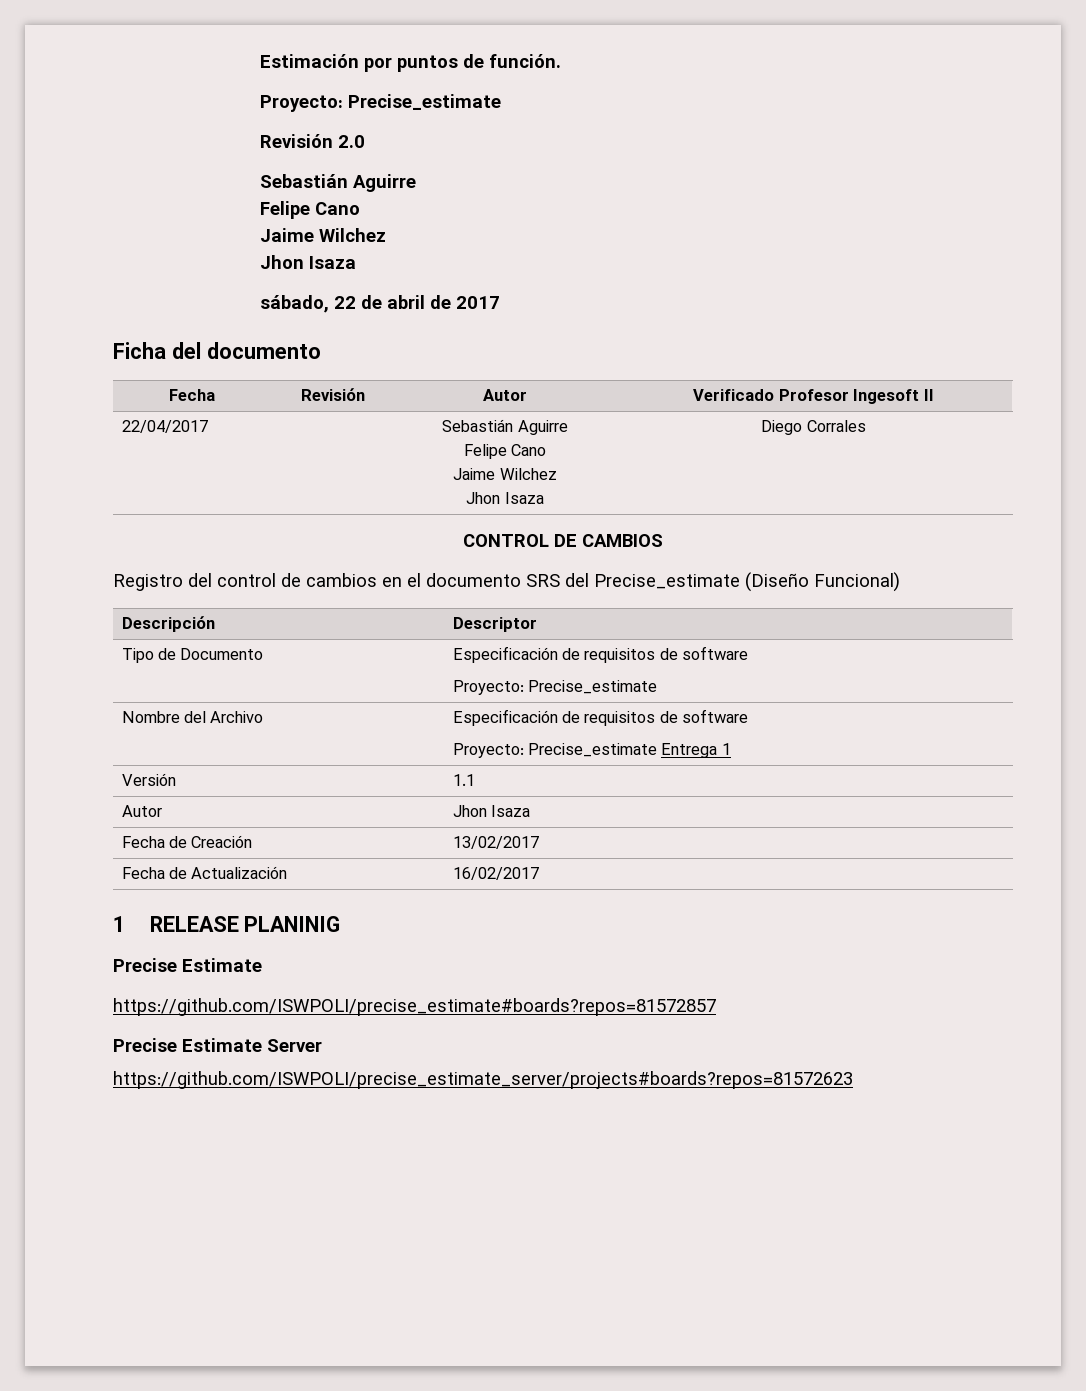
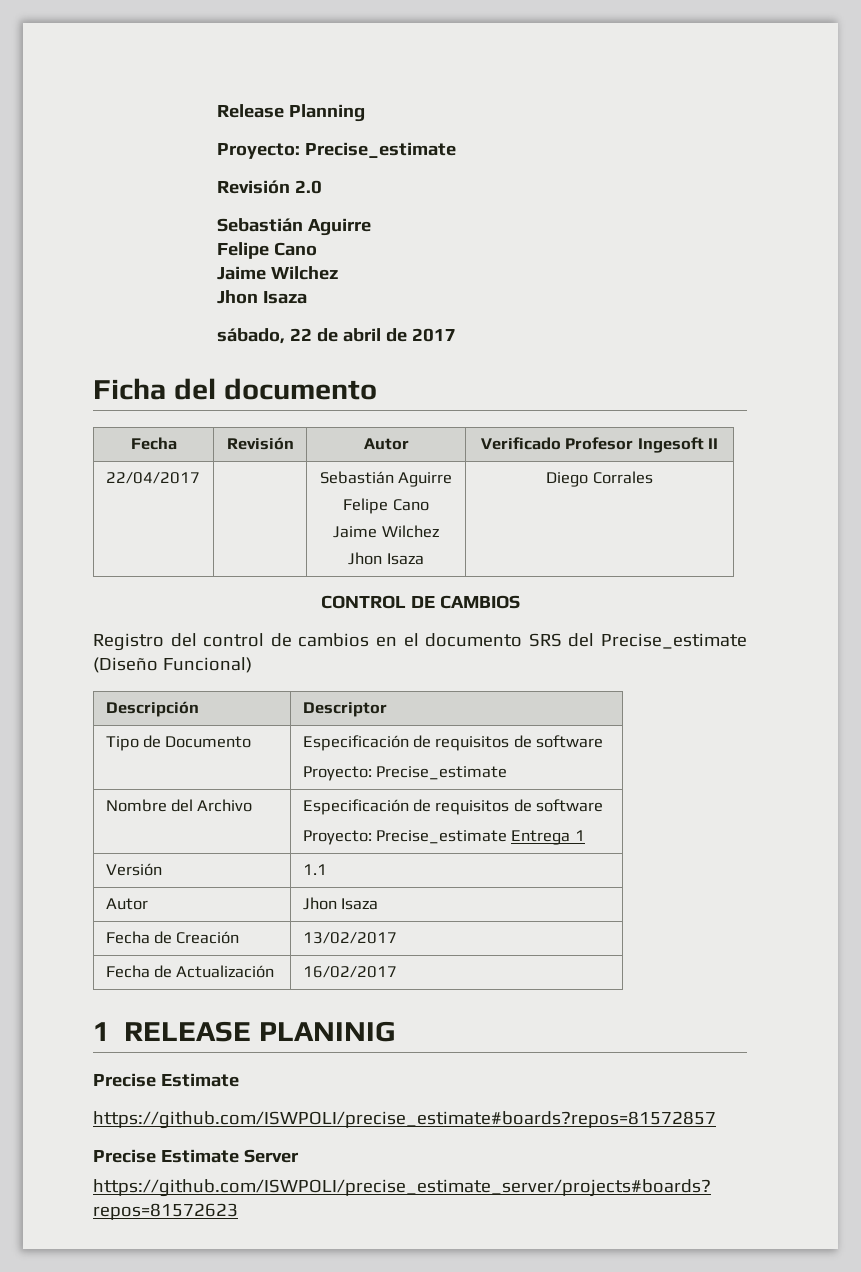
- Estimación por puntos de función.
+ Release Planning

